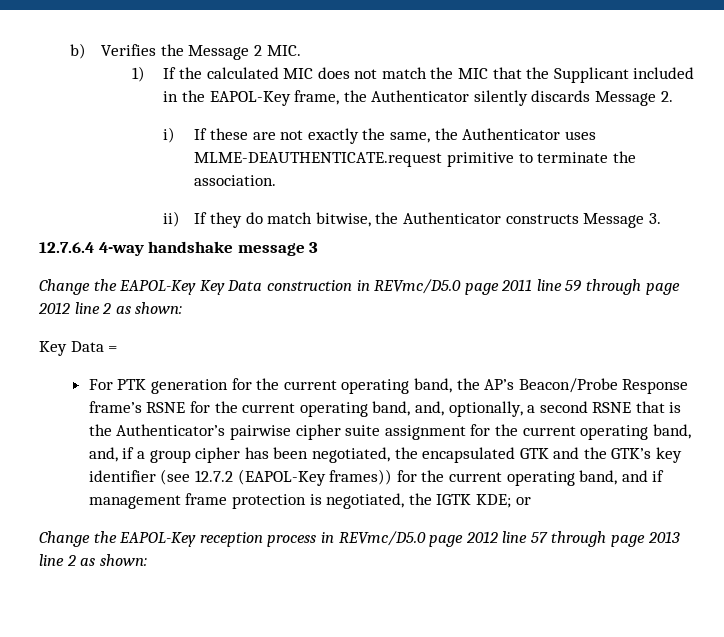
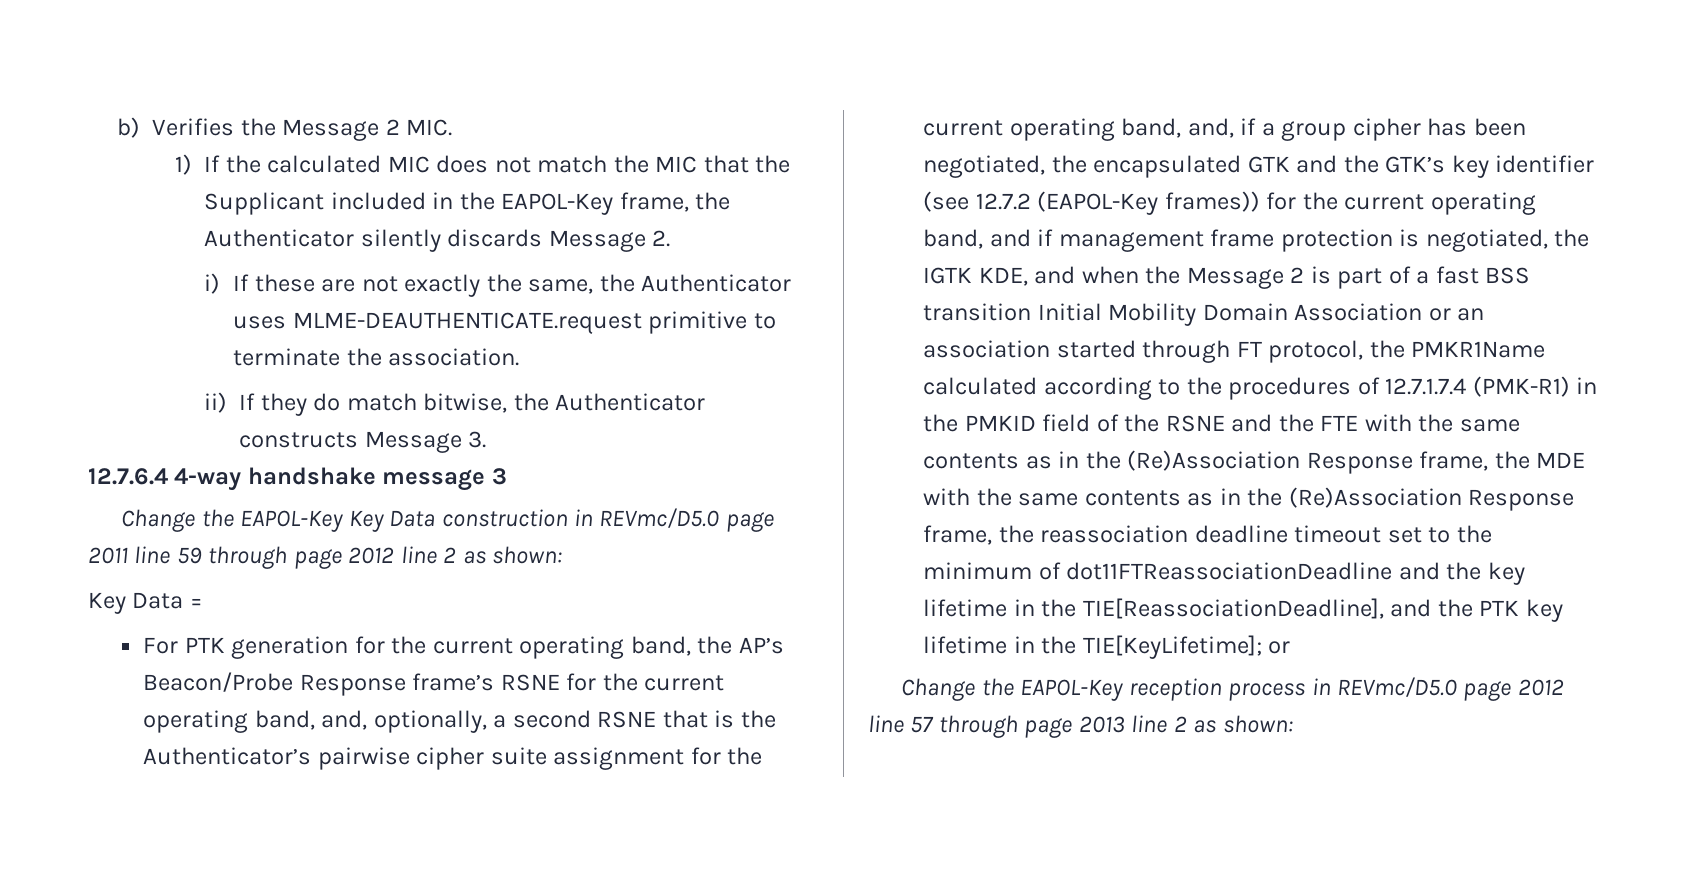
- For PTK generation for the current operating band, the AP’s Beacon/Probe Response frame’s RSNE for the current operating band, and, optionally, a second RSNE that is the Authenticator’s pairwise cipher suite assignment for the current operating band, and, if a group cipher has been negotiated, the encapsulated GTK and the GTK’s key identifier (see 12.7.2 (EAPOL-Key frames)) for the current operating band, and if management frame protection is negotiated, the IGTK KDE;
+ For PTK generation for the current operating band, the AP’s Beacon/Probe Response frame’s RSNE for the current operating band, and, optionally, a second RSNE that is the Authenticator’s pairwise cipher suite assignment for the current operating band, and, if a group cipher has been negotiated, the encapsulated GTK and the GTK’s key identifier (see 12.7.2 (EAPOL-Key frames)) for the current operating band, and if management frame protection is negotiated, the IGTK KDE, and when the Message 2 is part of a fast BSS transition Initial Mobility Domain Association or an association started through FT protocol, the PMKR1Name calculated according to the procedures of 12.7.1.7.4 (PMK-R1) in the PMKID field of the RSNE and the FTE with the same contents as in the (Re)Association Response frame, the MDE with the same contents as in the (Re)Association Response frame, the reassociation deadline timeout set to the minimum of dot11FTReassociationDeadline and the key lifetime in the TIE[ReassociationDeadline], and the PTK key lifetime in the TIE[KeyLifetime];

